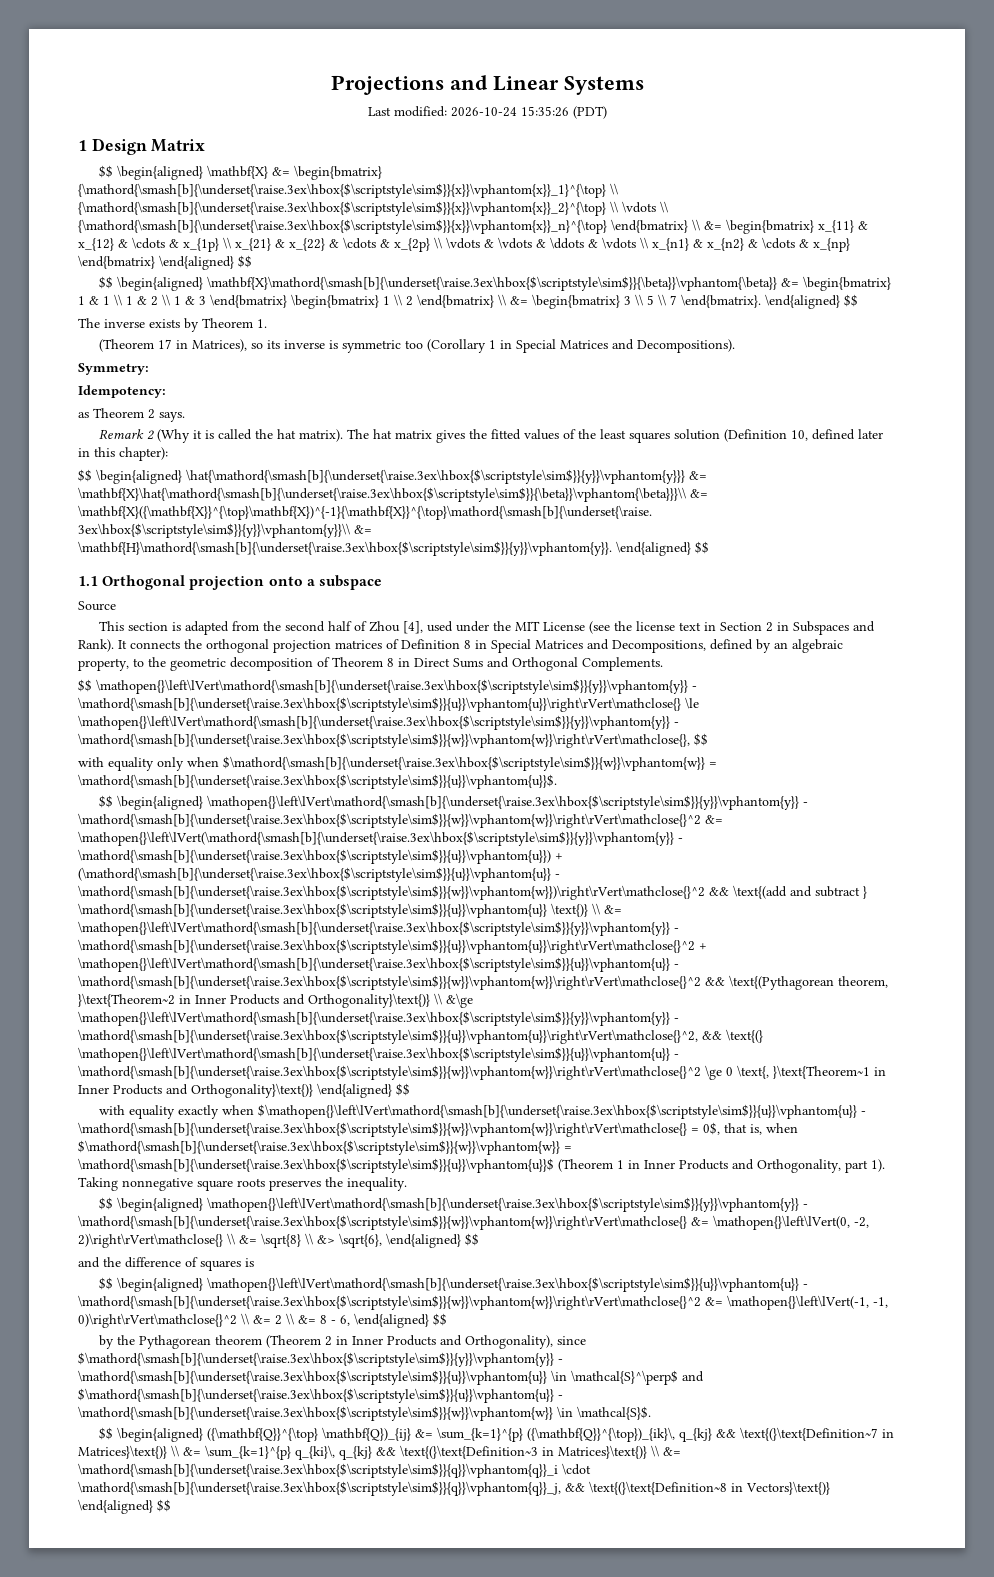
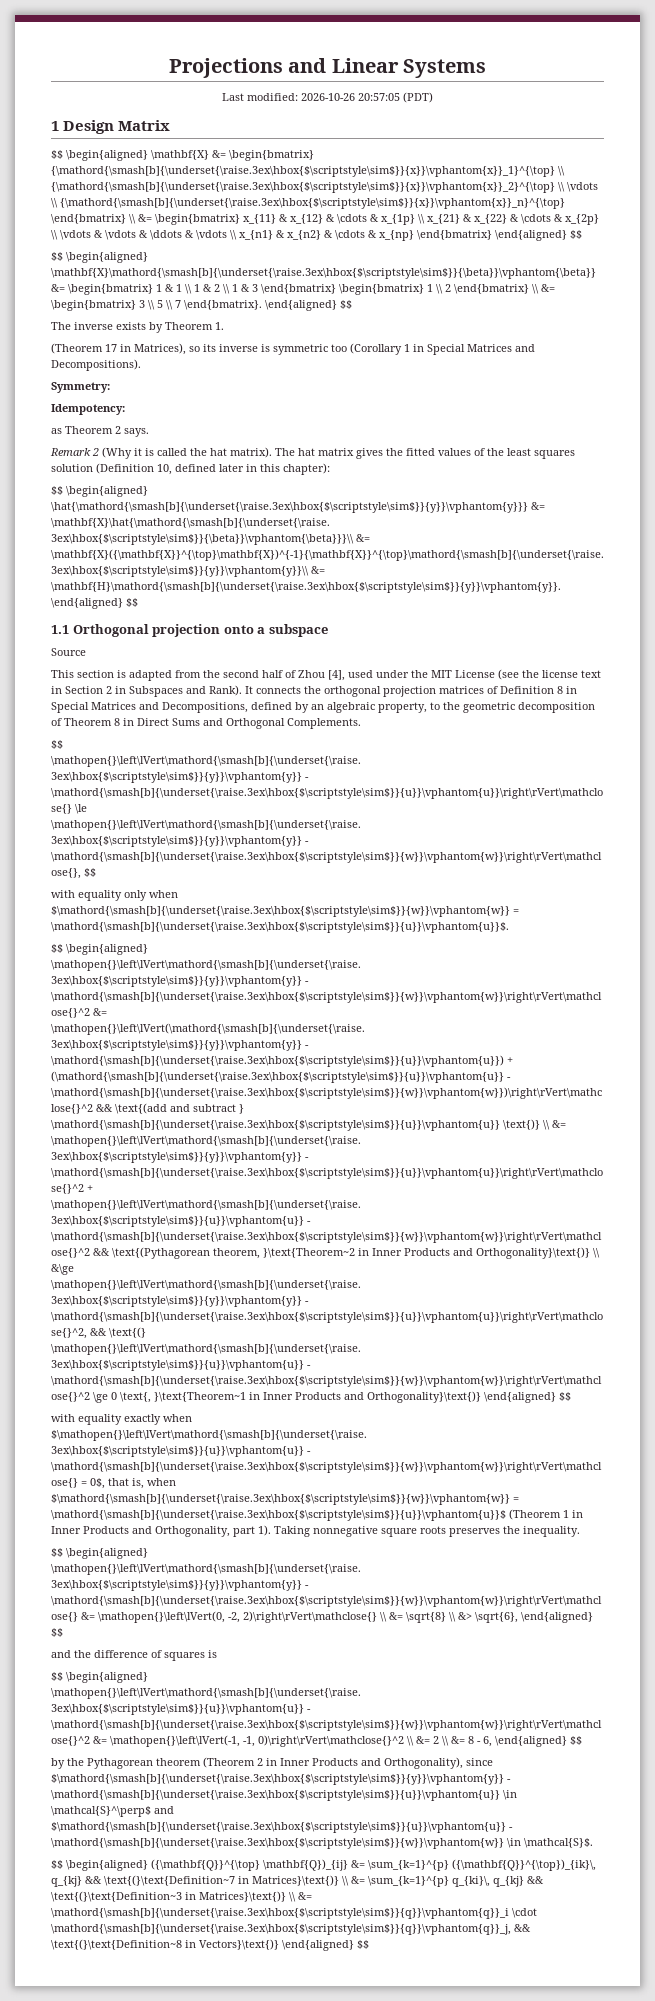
- Last modified: 2026-10-24 15:35:26 (PDT)
+ Last modified: 2026-10-26 20:57:05 (PDT)

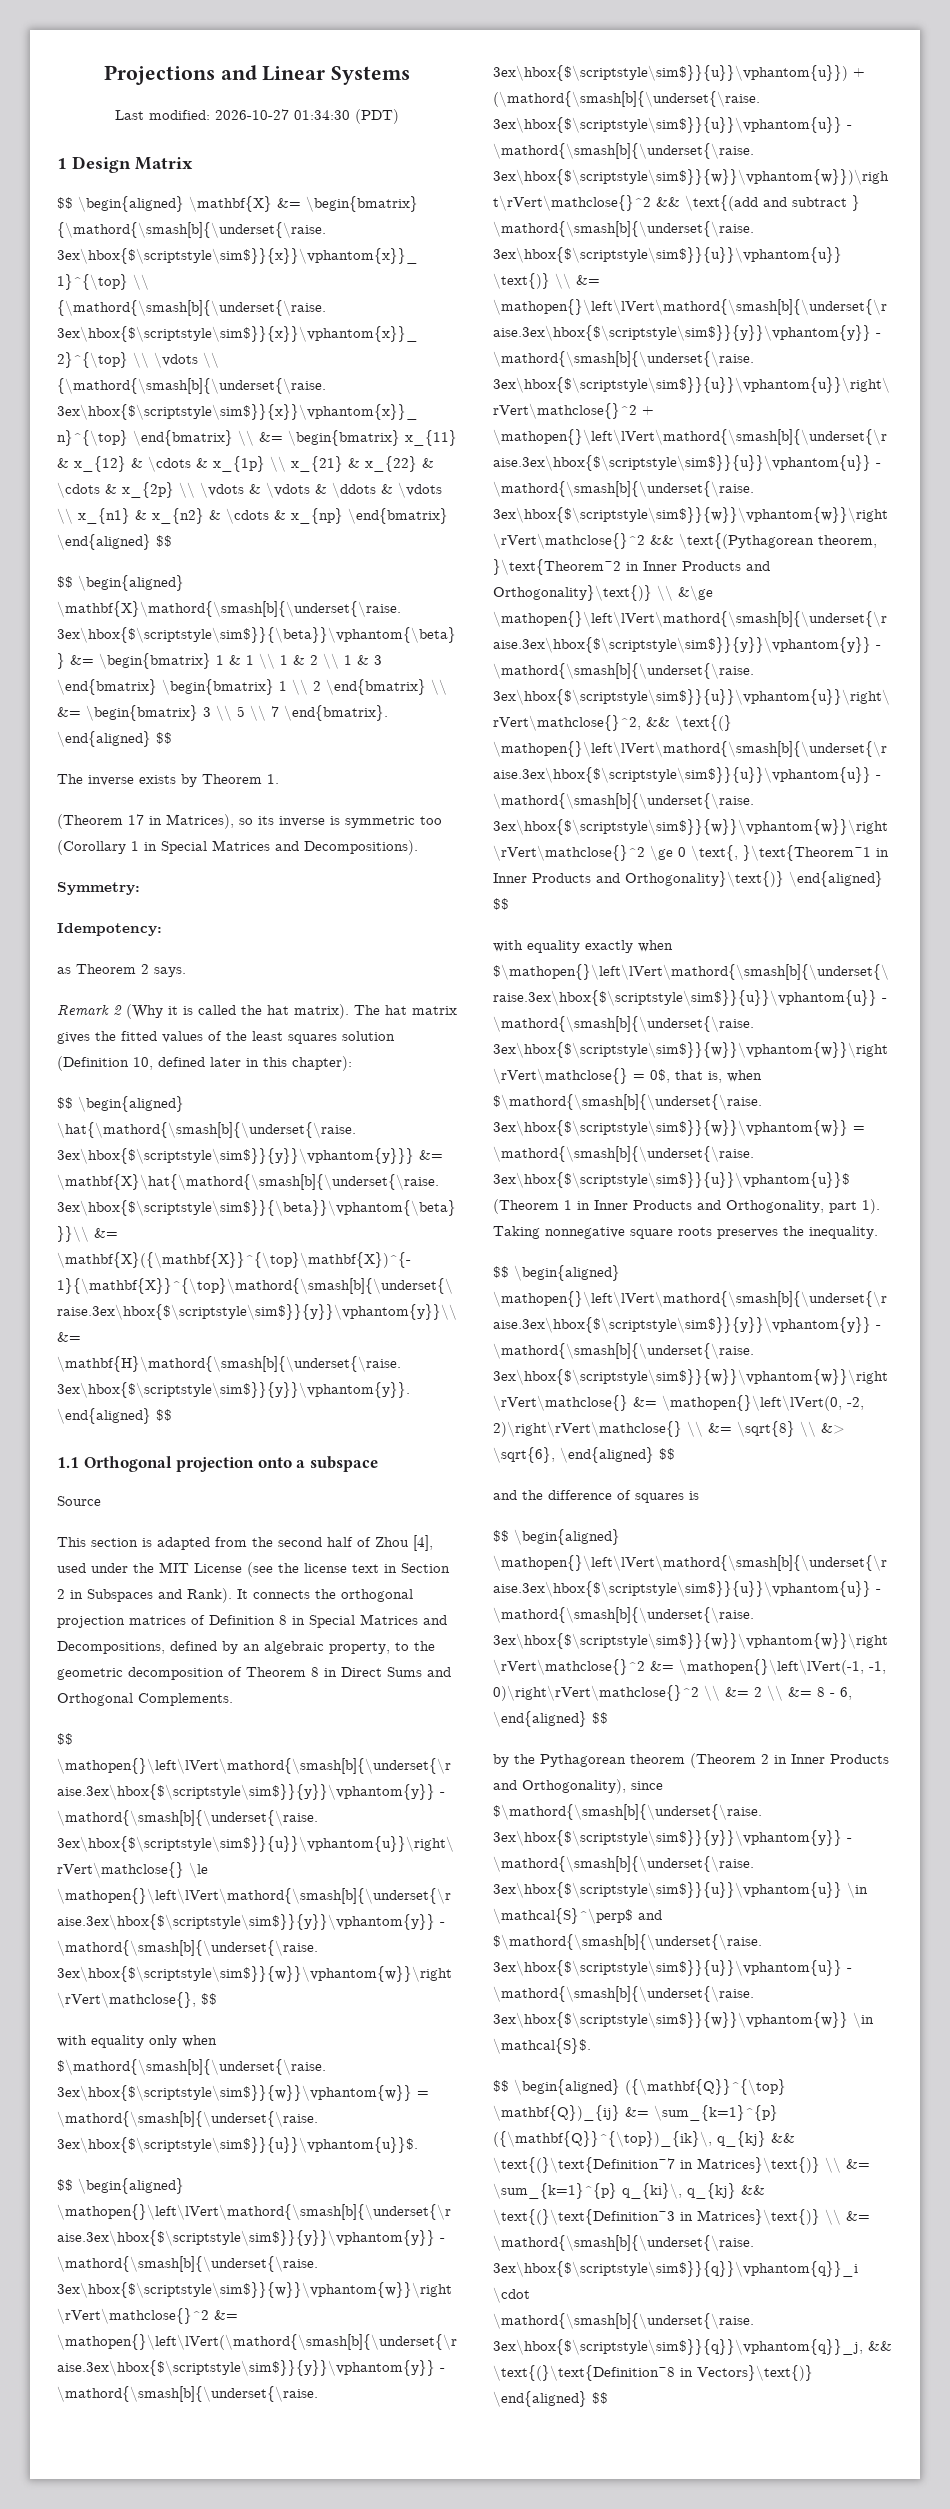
- Last modified: 2026-10-26 20:57:05 (PDT)
+ Last modified: 2026-10-27 01:34:30 (PDT)

